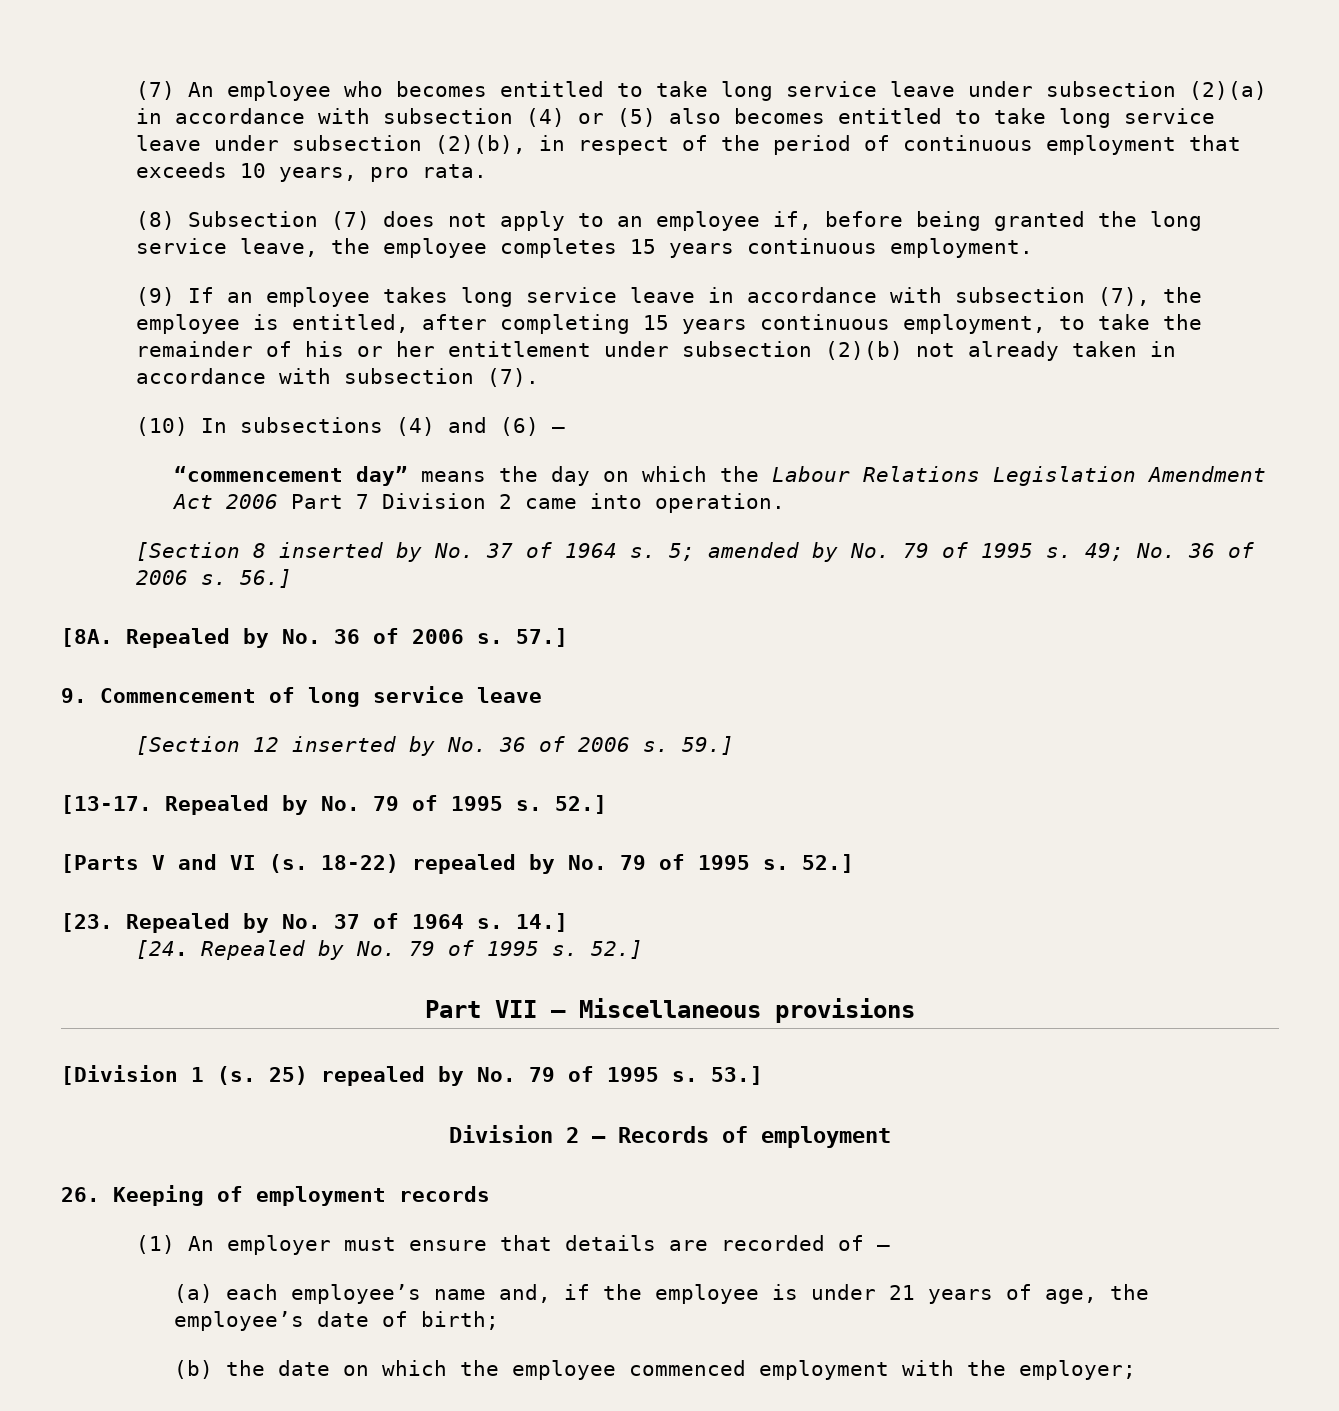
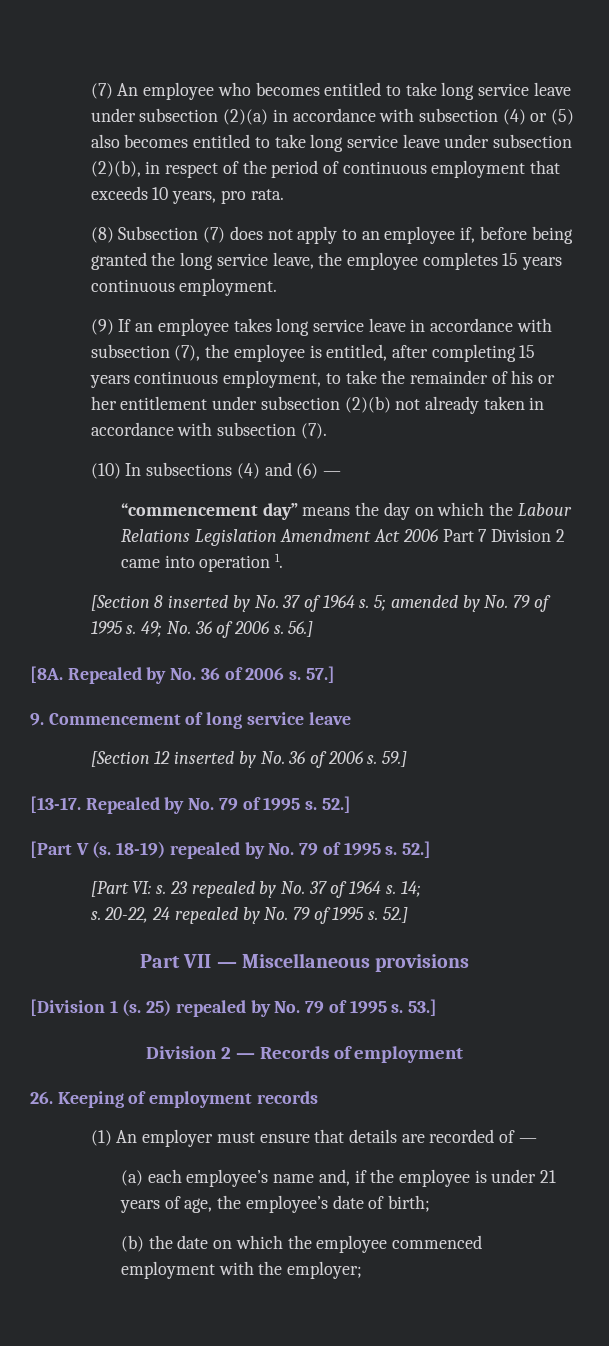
- “commencement day” means the day on which the Labour Relations Legislation Amendment Act 2006 Part 7 Division 2 came into operation.
+ “commencement day” means the day on which the Labour Relations Legislation Amendment Act 2006 Part 7 Division 2 came into operation 1.
- [Parts V and VI (s. 18-22) repealed by No. 79 of 1995 s. 52.]
- [23. Repealed by No. 37 of 1964 s. 14.]
- [24. Repealed by No. 79 of 1995 s.
+ [Part V (s. 18-19) repealed by No. 79 of 1995 s. 52.]
+ [Part VI: s. 23 repealed by No. 37 of 1964 s. 14;
+ s. 20-22, 24 repealed by No. 79 of 1995 s.

